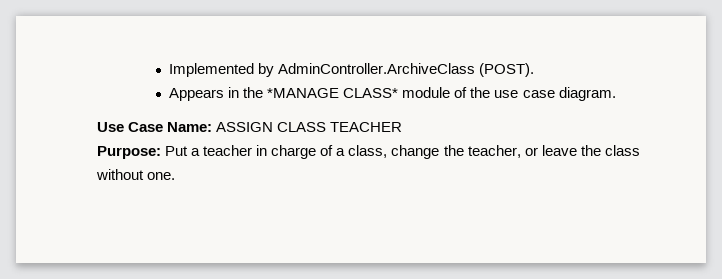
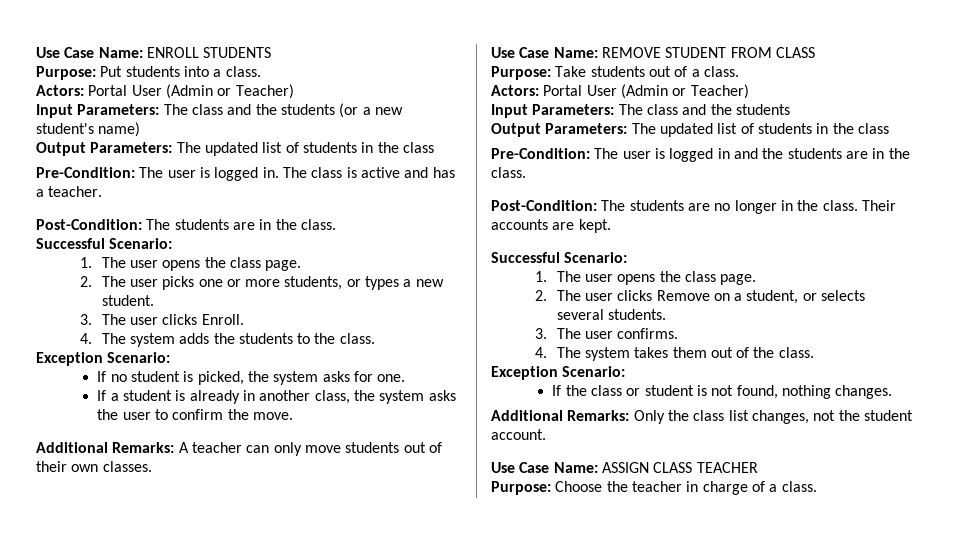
- Implemented by AdminController.ArchiveClass (POST).
- Appears in the *MANAGE CLASS* module of the use case diagram.
+ Use Case Name: ENROLL STUDENTS
+ Purpose: Put students into a class.
+ Actors: Portal User (Admin or Teacher)
+ Input Parameters: The class and the students (or a new student's name)
+ Output Parameters: The updated list of students in the class
+ Pre-Condition: The user is logged in. The class is active and has a teacher.
+ Post-Condition: The students are in the class.
+ Successful Scenario:
+ 1. The user opens the class page.
+ 2. The user picks one or more students, or types a new student.
+ 3. The user clicks Enroll.
+ 4. The system adds the students to the class.
+ Exception Scenario:
+ If no student is picked, the system asks for one.
+ If a student is already in another class, the system asks the user to confirm the move.
+ Additional Remarks: A teacher can only move students out of their own classes.
+ Use Case Name: REMOVE STUDENT FROM CLASS
+ Purpose: Take students out of a class.
+ Actors: Portal User (Admin or Teacher)
+ Input Parameters: The class and the students
+ Output Parameters: The updated list of students in the class
+ Pre-Condition: The user is logged in and the students are in the class.
+ Post-Condition: The students are no longer in the class. Their accounts are kept.
+ Successful Scenario:
+ 1. The user opens the class page.
+ 2. The user clicks Remove on a student, or selects several students.
+ 3. The user confirms.
+ 4. The system takes them out of the class.
+ Exception Scenario:
+ If the class or student is not found, nothing changes.
+ Additional Remarks: Only the class list changes, not the student account.
- Purpose: Put a teacher in charge of a class, change the teacher, or leave the class without one.
+ Purpose: Choose the teacher in charge of a class.

